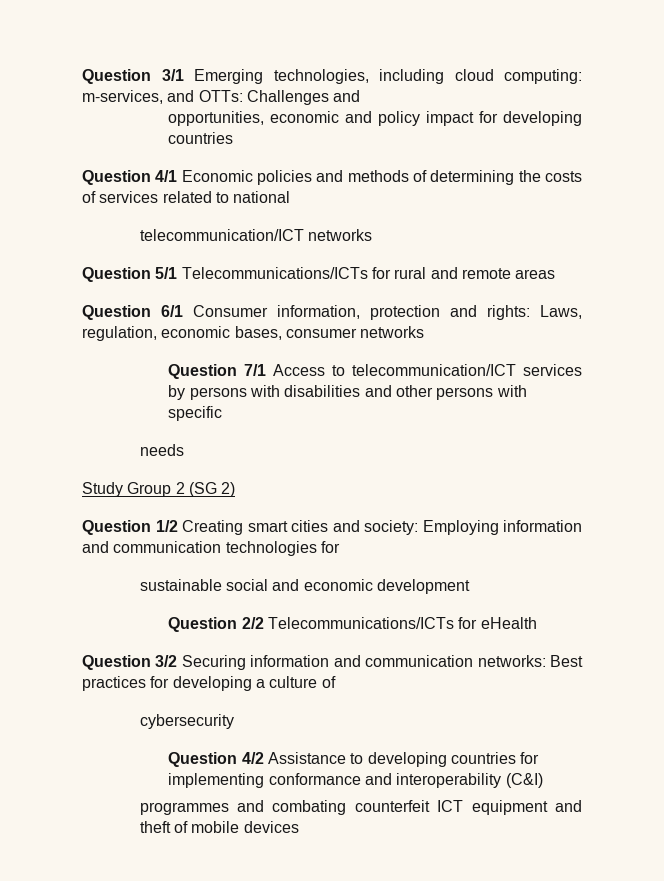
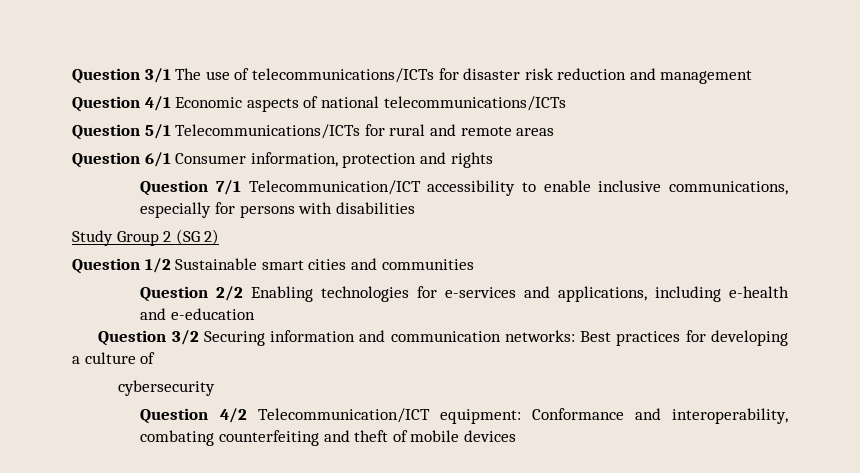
- Question 3/1 Emerging technologies, including cloud computing: m-services, and OTTs: Challenges and
- opportunities, economic and policy impact for developing countries
- Question 4/1 Economic policies and methods of determining the costs of services related to national
- telecommunication/ICT networks
+ Question 3/1 The use of telecommunications/ICTs for disaster risk reduction and management
+ Question 4/1 Economic aspects of national telecommunications/ICTs
- Question 6/1 Consumer information, protection and rights: Laws, regulation, economic bases, consumer networks
- Question 7/1 Access to telecommunication/ICT services by persons with disabilities and other persons with specific
- needs
+ Question 6/1 Consumer information, protection and rights
+ Question 7/1 Telecommunication/ICT accessibility to enable inclusive communications, especially for persons with disabilities
- Question 1/2 Creating smart cities and society: Employing information and communication technologies for
- sustainable social and economic development
- Question 2/2 Telecommunications/ICTs for eHealth
+ Question 1/2 Sustainable smart cities and communities
+ Question 2/2 Enabling technologies for e-services and applications, including e-health and e-education
- Question 4/2 Assistance to developing countries for implementing conformance and interoperability (C&I)
- programmes and combating counterfeit ICT equipment and theft of mobile devices
+ Question 4/2 Telecommunication/ICT equipment: Conformance and interoperability, combating counterfeiting and theft of mobile devices

